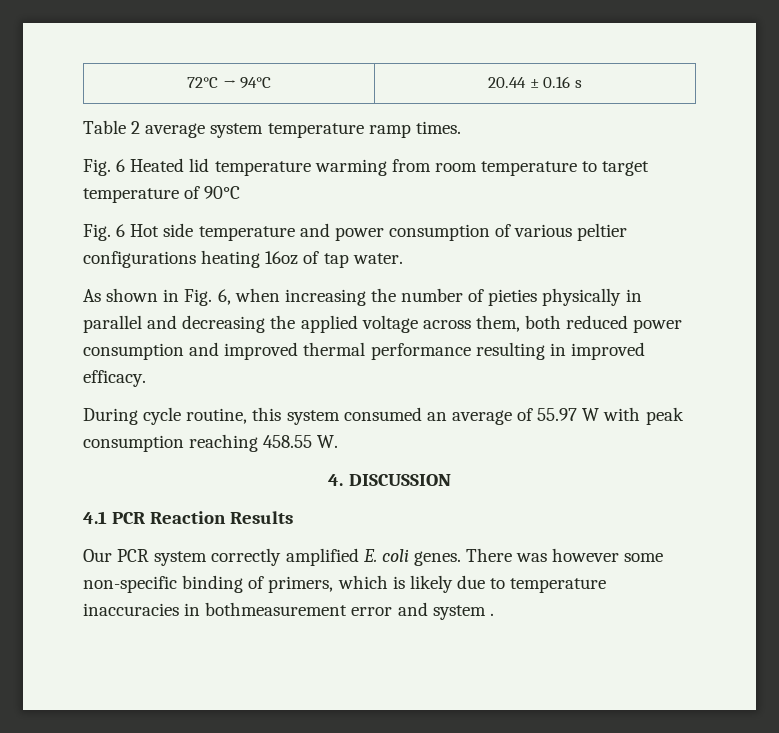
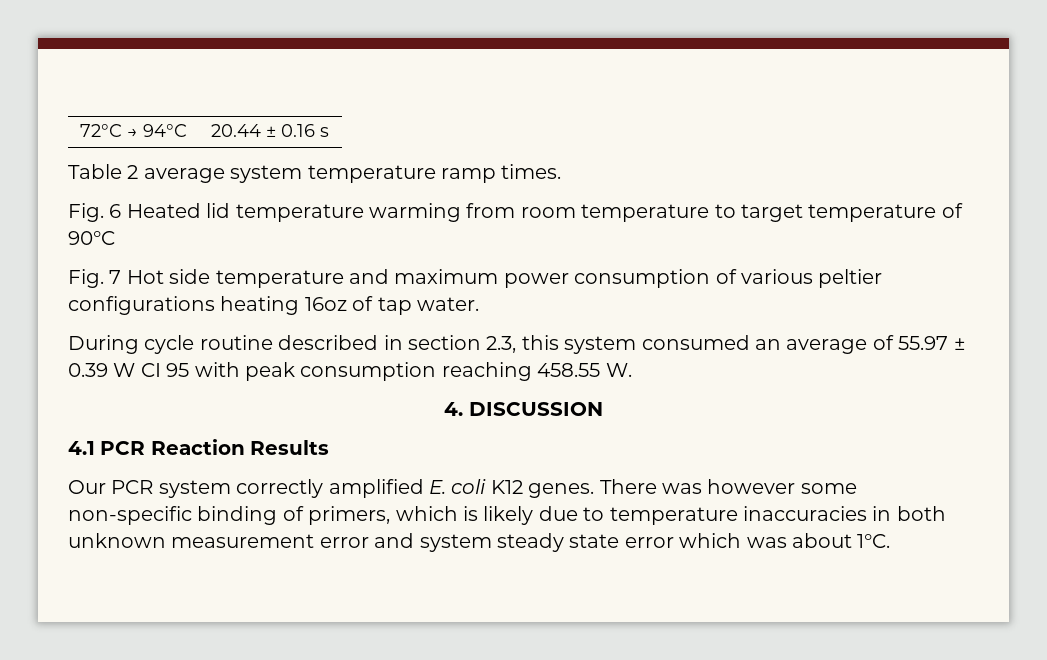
- Fig. 6 Hot side temperature and power consumption of various peltier configurations heating 16oz of tap water.
+ Fig. 7 Hot side temperature and maximum power consumption of various peltier configurations heating 16oz of tap water.
- As shown in Fig. 6, when increasing the number of pieties physically in parallel and decreasing the applied voltage across them, both reduced power consumption and improved thermal performance resulting in improved efficacy.
- During cycle routine, this system consumed an average of 55.97 W with peak consumption reaching 458.55 W.
+ During cycle routine described in section 2.3, this system consumed an average of 55.97 ± 0.39 W CI 95 with peak consumption reaching 458.55 W.
- Our PCR system correctly amplified E. coli genes.
+ Our PCR system correctly amplified E. coli K12 genes.
- There was however some non-specific binding of primers, which is likely due to temperature inaccuracies in bothmeasurement error and system .
+ There was however some non-specific binding of primers, which is likely due to temperature inaccuracies in both unknown measurement error and system steady state error which was about 1°C.

